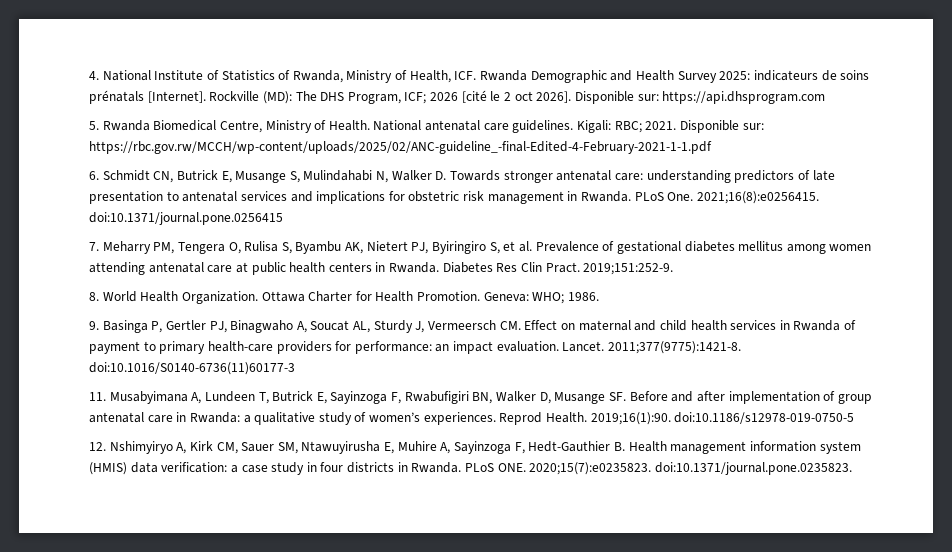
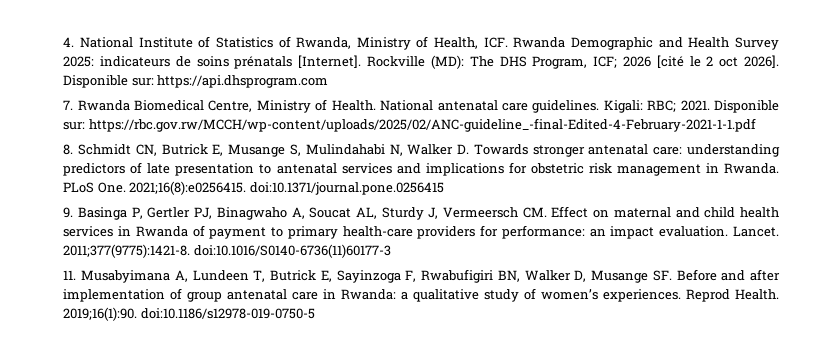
- 5. Rwanda Biomedical Centre, Ministry of Health.
+ 7. Rwanda Biomedical Centre, Ministry of Health.
- 6. Schmidt CN, Butrick E, Musange S, Mulindahabi N, Walker D. Towards stronger antenatal care: understanding predictors of late presentation to antenatal services and implications for obstetric risk management in Rwanda.
+ 8. Schmidt CN, Butrick E, Musange S, Mulindahabi N, Walker D. Towards stronger antenatal care: understanding predictors of late presentation to antenatal services and implications for obstetric risk management in Rwanda.
- 7. Meharry PM, Tengera O, Rulisa S, Byambu AK, Nietert PJ, Byiringiro S, et al. Prevalence of gestational diabetes mellitus among women attending antenatal care at public health centers in Rwanda. Diabetes Res Clin Pract. 2019;151:252-9.
- 8. World Health Organization. Ottawa Charter for Health Promotion. Geneva: WHO; 1986.
- 12. Nshimyiryo A, Kirk CM, Sauer SM, Ntawuyirusha E, Muhire A, Sayinzoga F, Hedt-Gauthier B. Health management information system (HMIS) data verification: a case study in four districts in Rwanda. PLoS ONE. 2020;15(7):e0235823. doi:10.1371/journal.pone.0235823.

